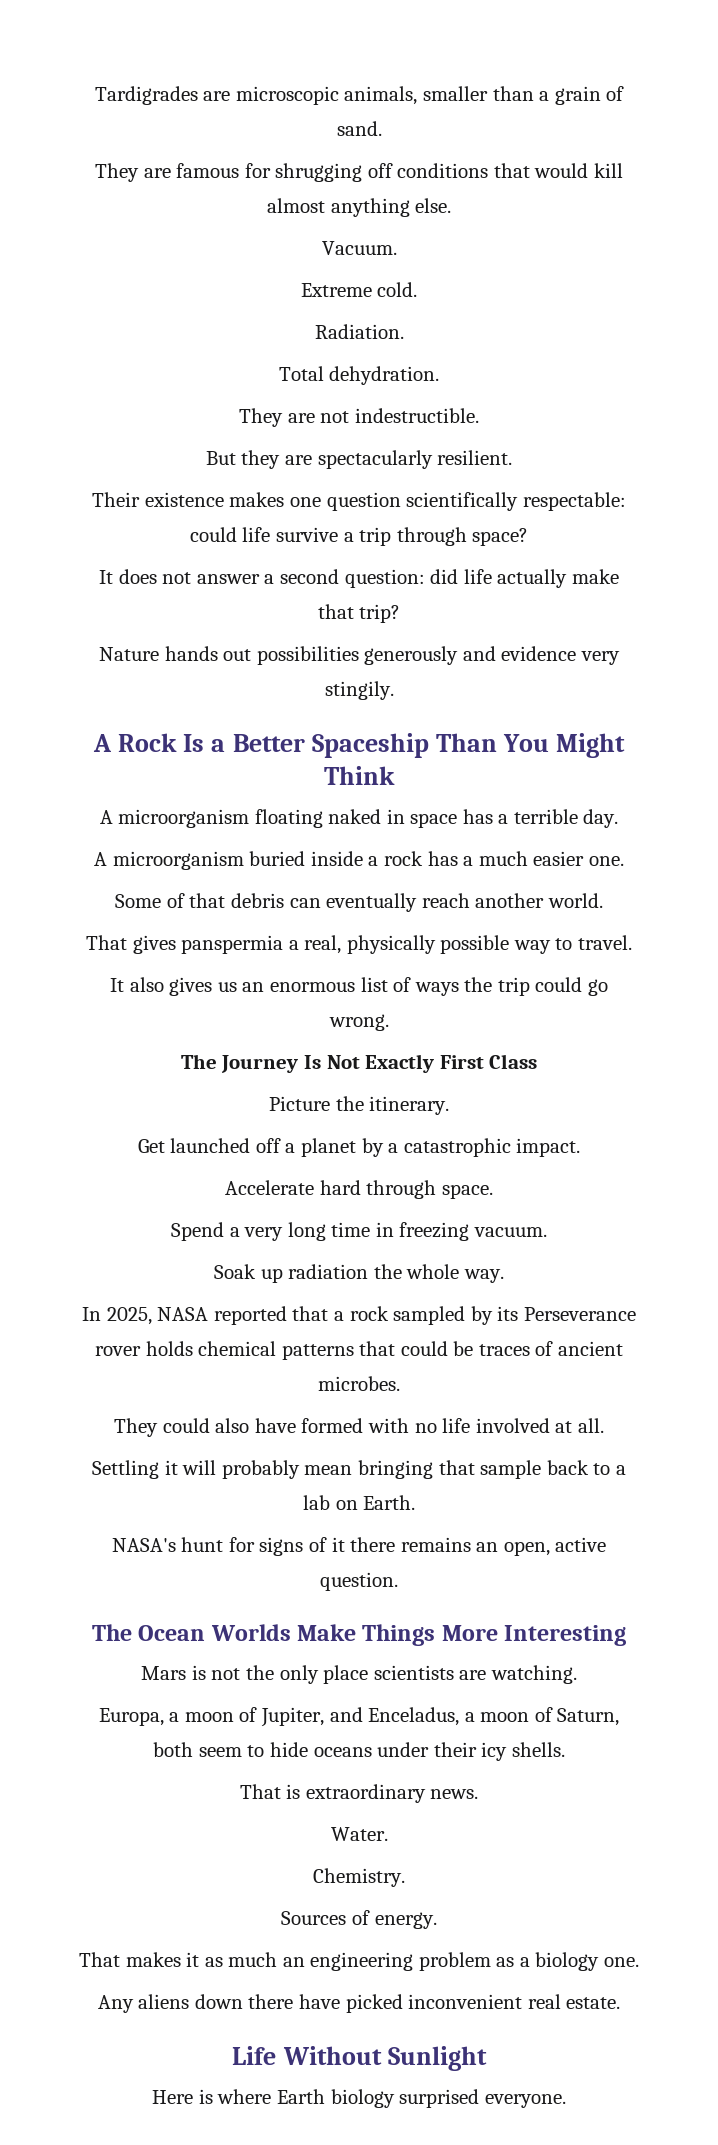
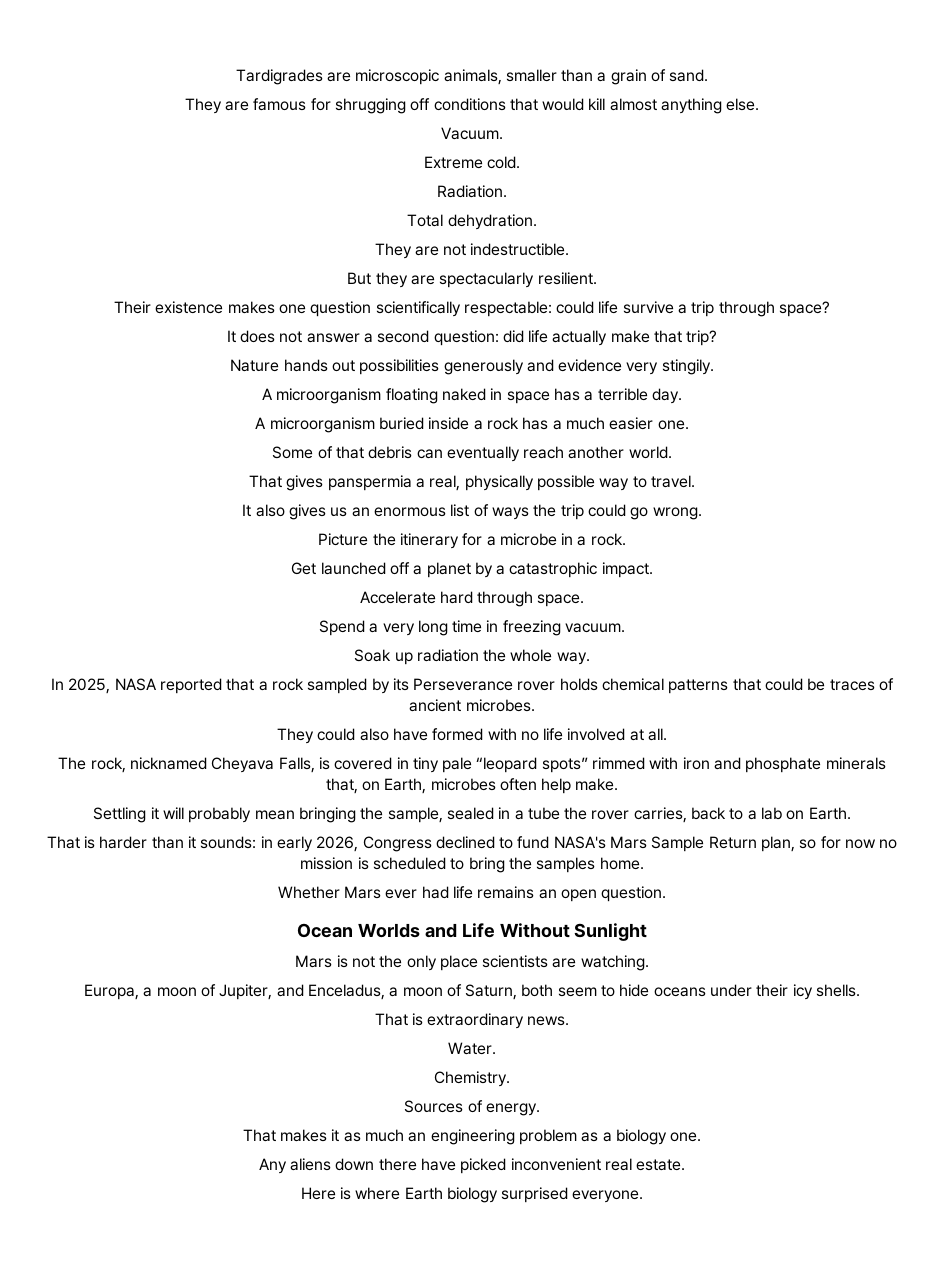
- A Rock Is a Better Spaceship Than You Might Think
- The Journey Is Not Exactly First Class
- Picture the itinerary.
+ Picture the itinerary for a microbe in a rock.
+ The rock, nicknamed Cheyava Falls, is covered in tiny pale “leopard spots” rimmed with iron and phosphate minerals that, on Earth, microbes often help make.
- Settling it will probably mean bringing that sample back to a lab on Earth.
+ Settling it will probably mean bringing the sample, sealed in a tube the rover carries, back to a lab on Earth.
- NASA's hunt for signs of it there remains an open, active question.
+ That is harder than it sounds: in early 2026, Congress declined to fund NASA's Mars Sample Return plan, so for now no mission is scheduled to bring the samples home.
+ Whether Mars ever had life remains an open question.
- The Ocean Worlds Make Things More Interesting
+ Ocean Worlds and Life Without Sunlight
- Life Without Sunlight

